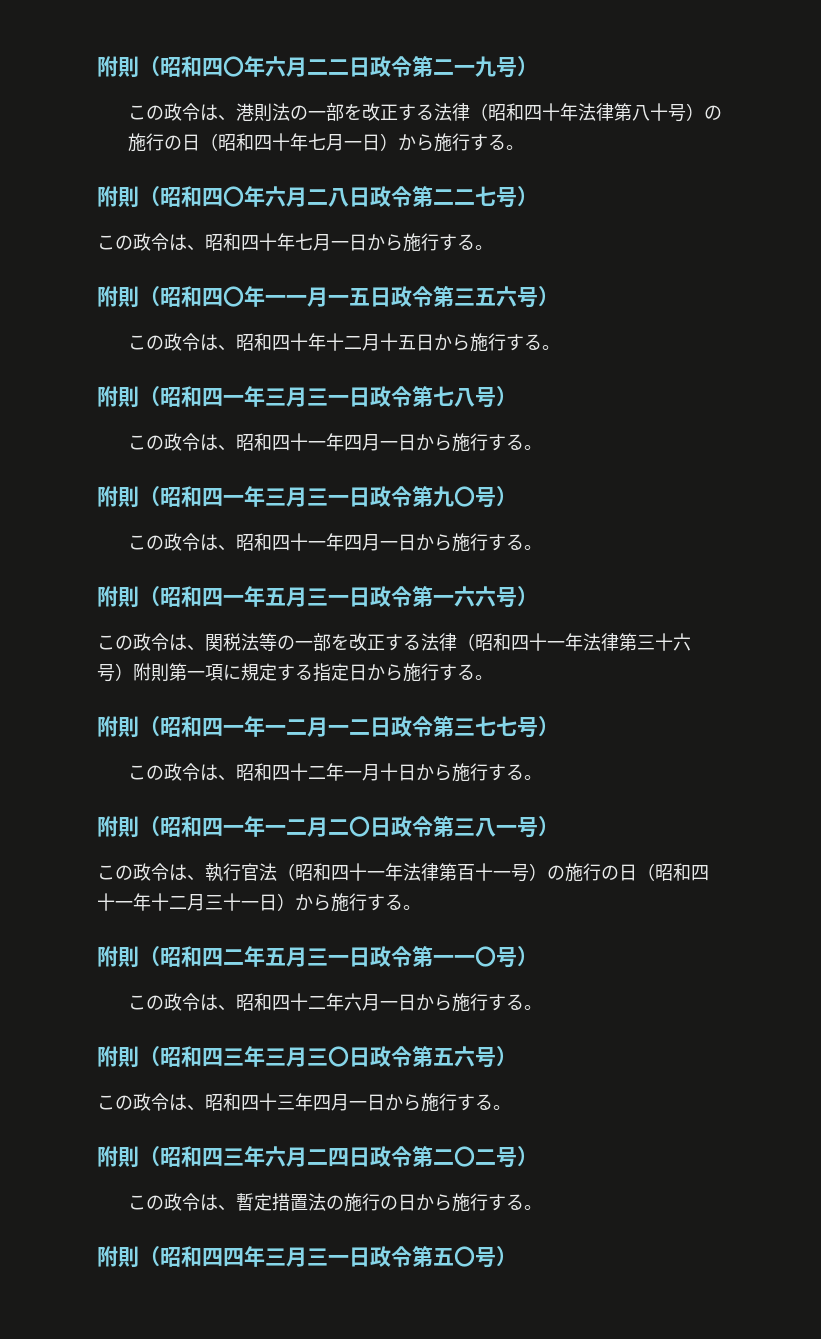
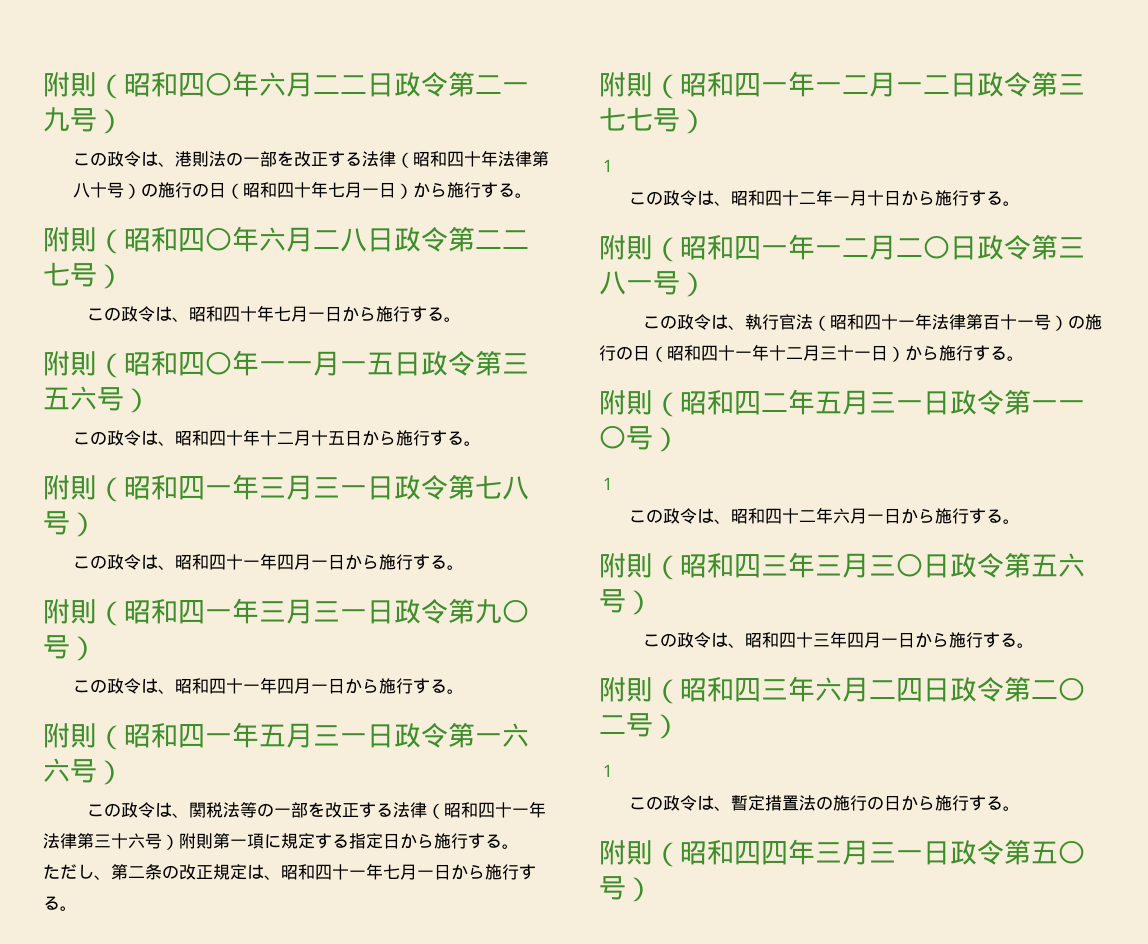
+ ただし、第二条の改正規定は、昭和四十一年七月一日から施行する。
  附則（昭和四一年一二月一二日政令第三七七号）
+ １
  附則（昭和四二年五月三一日政令第一一〇号）
+ １
  附則（昭和四三年六月二四日政令第二〇二号）
+ １

